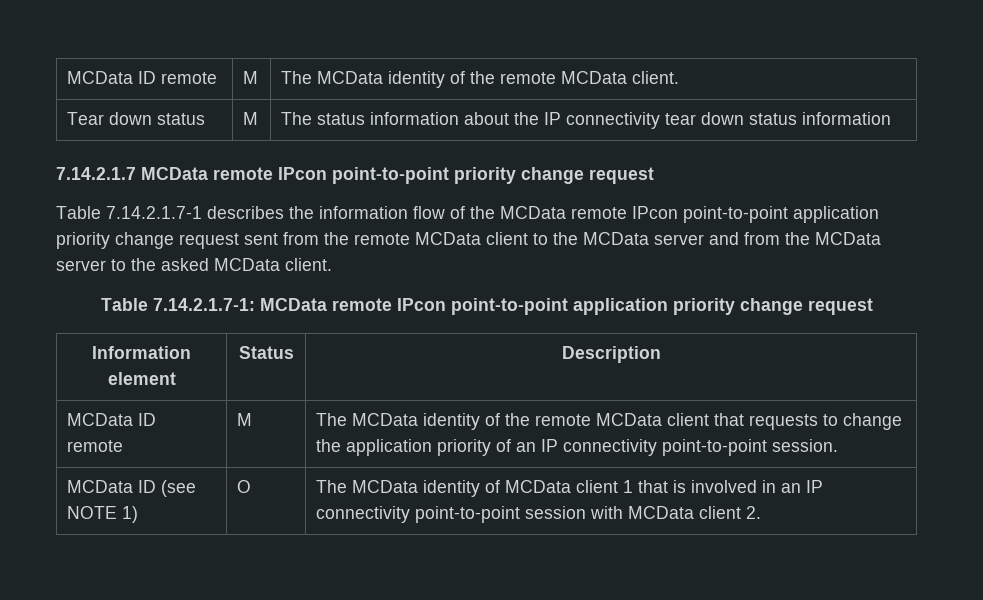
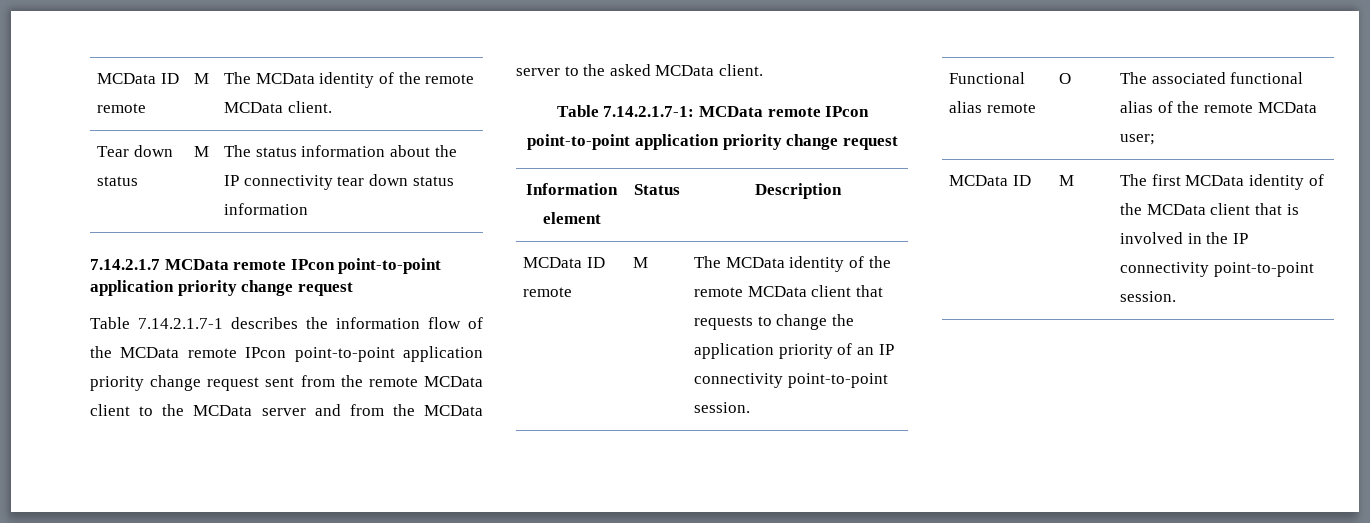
- 7.14.2.1.7 MCData remote IPcon point-to-point priority change request
+ 7.14.2.1.7 MCData remote IPcon point-to-point application priority change request
- MCData ID (see NOTE 1) | O | The MCData identity of MCData client 1 that is involved in an IP connectivity point-to-point session with MCData client 2.
+ Functional alias remote | O | The associated functional alias of the remote MCData user;
+ MCData ID | M | The first MCData identity of the MCData client that is involved in the IP connectivity point-to-point session.

